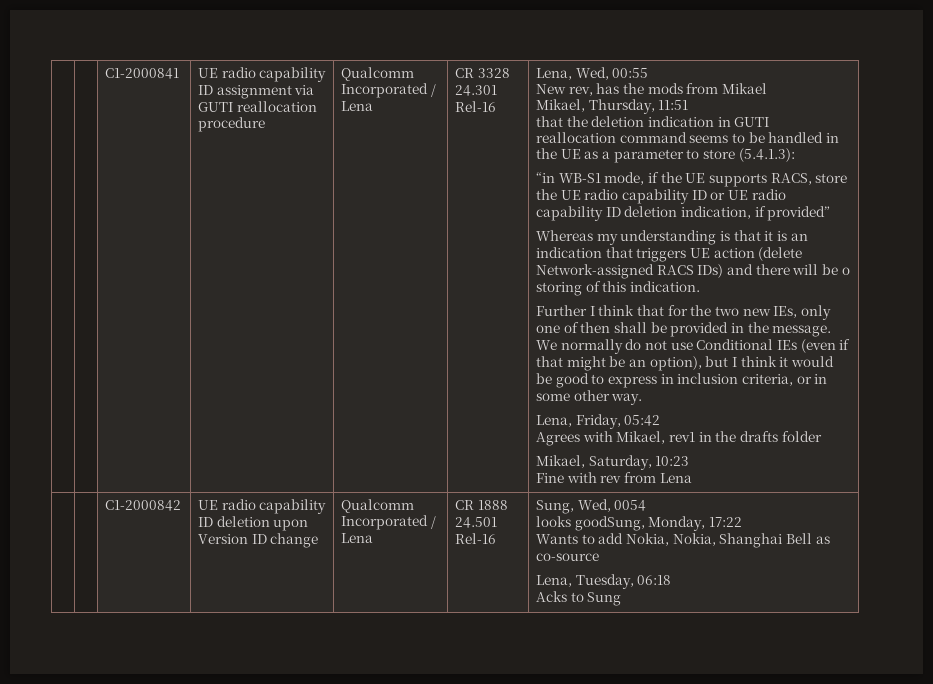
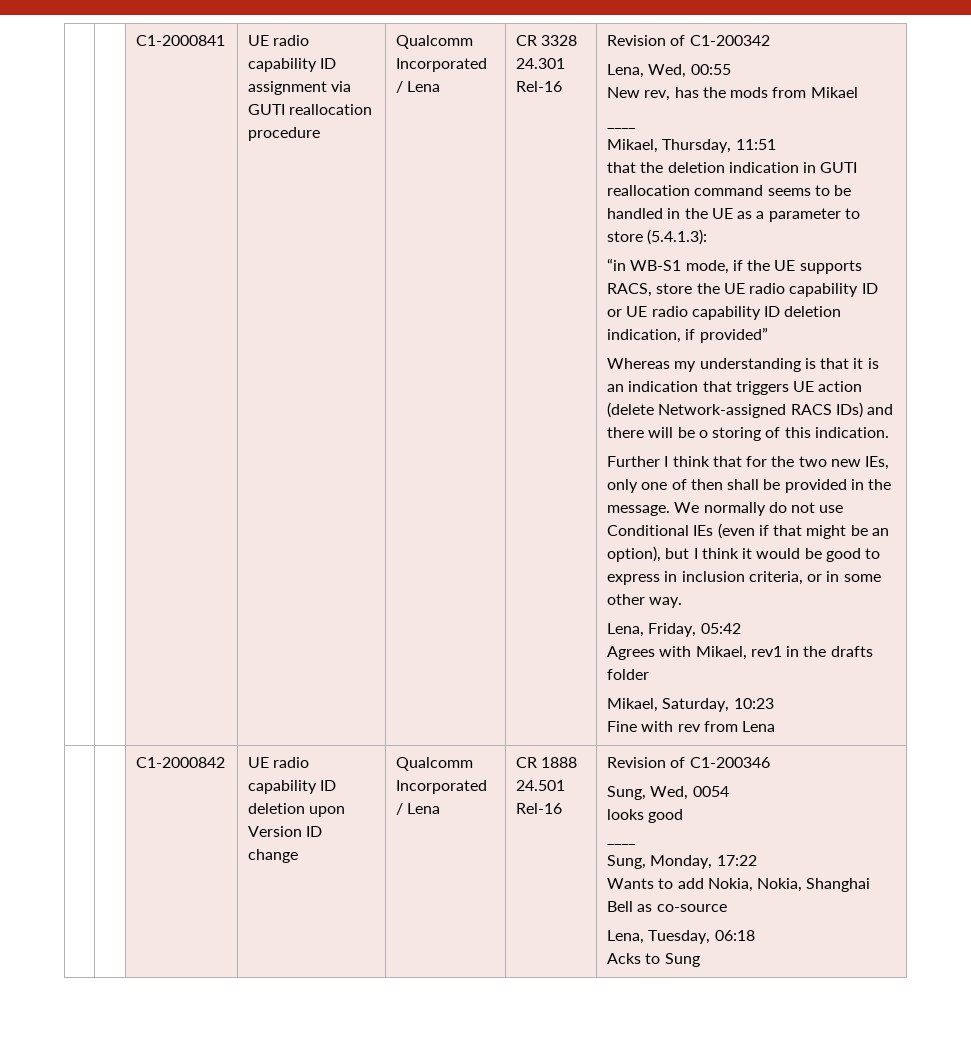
+ Revision of C1-200342
  New rev, has the mods from Mikael
+ ____
+ Revision of C1-200346
- looks goodSung, Monday, 17:22
+ looks good
+ ____
+ Sung, Monday, 17:22

